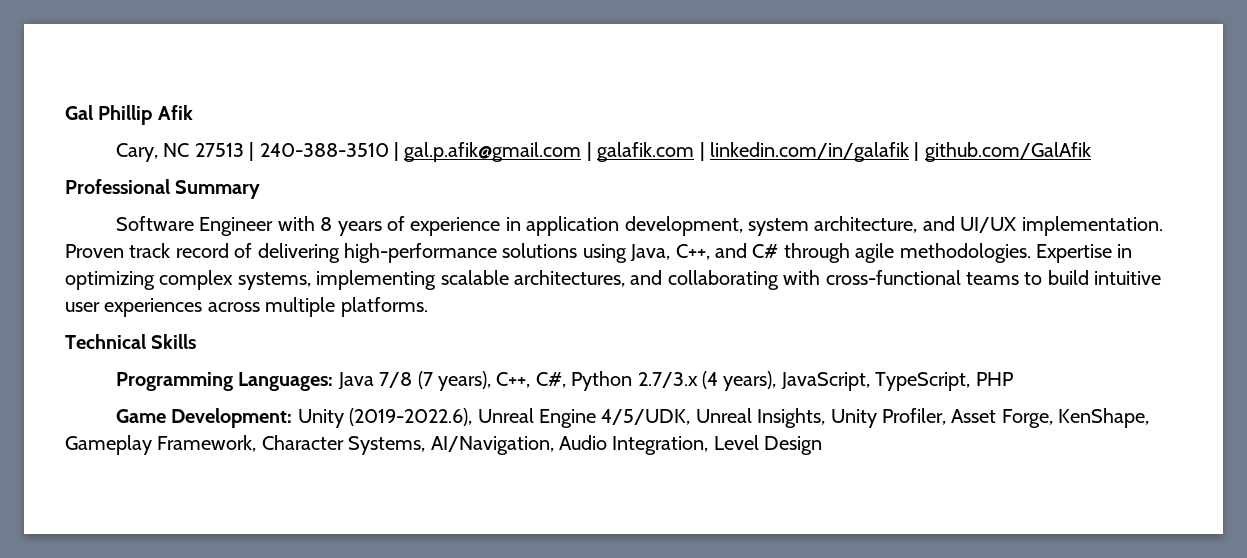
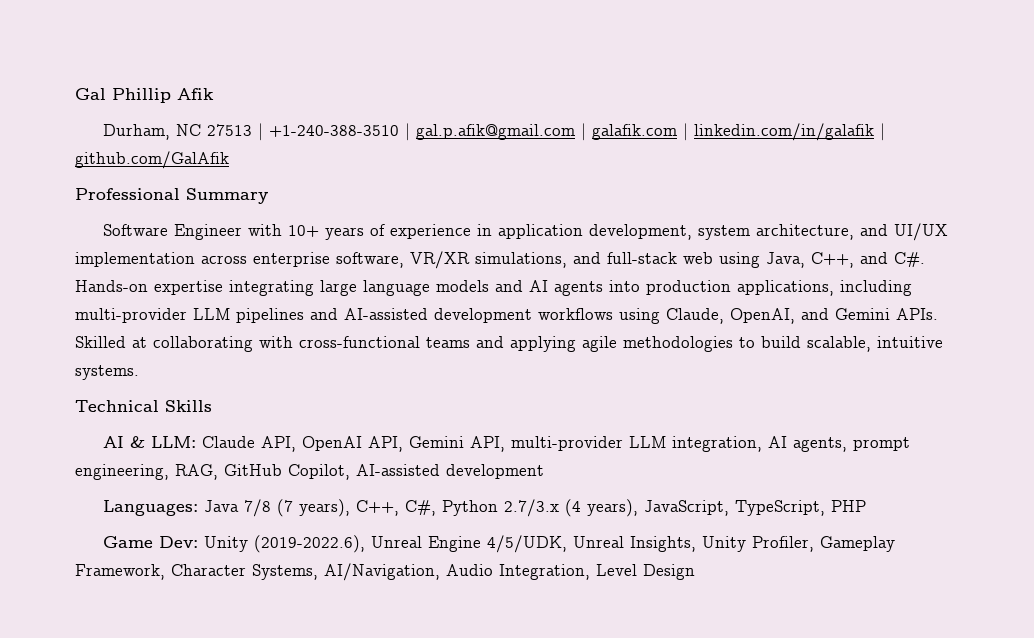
- Cary, NC 27513 | 240-388-3510 | gal.p.afik@gmail.com | galafik.com | linkedin.com/in/galafik | github.com/GalAfik
+ Durham, NC 27513 | +1-240-388-3510 | gal.p.afik@gmail.com | galafik.com | linkedin.com/in/galafik | github.com/GalAfik
- Software Engineer with 8 years of experience in application development, system architecture, and UI/UX implementation. Proven track record of delivering high-performance solutions using Java, C++, and C# through agile methodologies. Expertise in optimizing complex systems, implementing scalable architectures, and collaborating with cross-functional teams to build intuitive user experiences across multiple platforms.
+ Software Engineer with 10+ years of experience in application development, system architecture, and UI/UX implementation across enterprise software, VR/XR simulations, and full-stack web using Java, C++, and C#. Hands-on expertise integrating large language models and AI agents into production applications, including multi-provider LLM pipelines and AI-assisted development workflows using Claude, OpenAI, and Gemini APIs. Skilled at collaborating with cross-functional teams and applying agile methodologies to build scalable, intuitive systems.
  Technical Skills
- Programming Languages: Java 7/8 (7 years), C++, C#, Python 2.7/3.x (4 years), JavaScript, TypeScript, PHP
+ AI & LLM: Claude API, OpenAI API, Gemini API, multi-provider LLM integration, AI agents, prompt engineering, RAG, GitHub Copilot, AI-assisted development
+ Languages: Java 7/8 (7 years), C++, C#, Python 2.7/3.x (4 years), JavaScript, TypeScript, PHP
- Game Development: Unity (2019-2022.6), Unreal Engine 4/5/UDK, Unreal Insights, Unity Profiler, Asset Forge, KenShape, Gameplay Framework, Character Systems, AI/Navigation, Audio Integration, Level Design
+ Game Dev: Unity (2019-2022.6), Unreal Engine 4/5/UDK, Unreal Insights, Unity Profiler, Gameplay Framework, Character Systems, AI/Navigation, Audio Integration, Level Design

